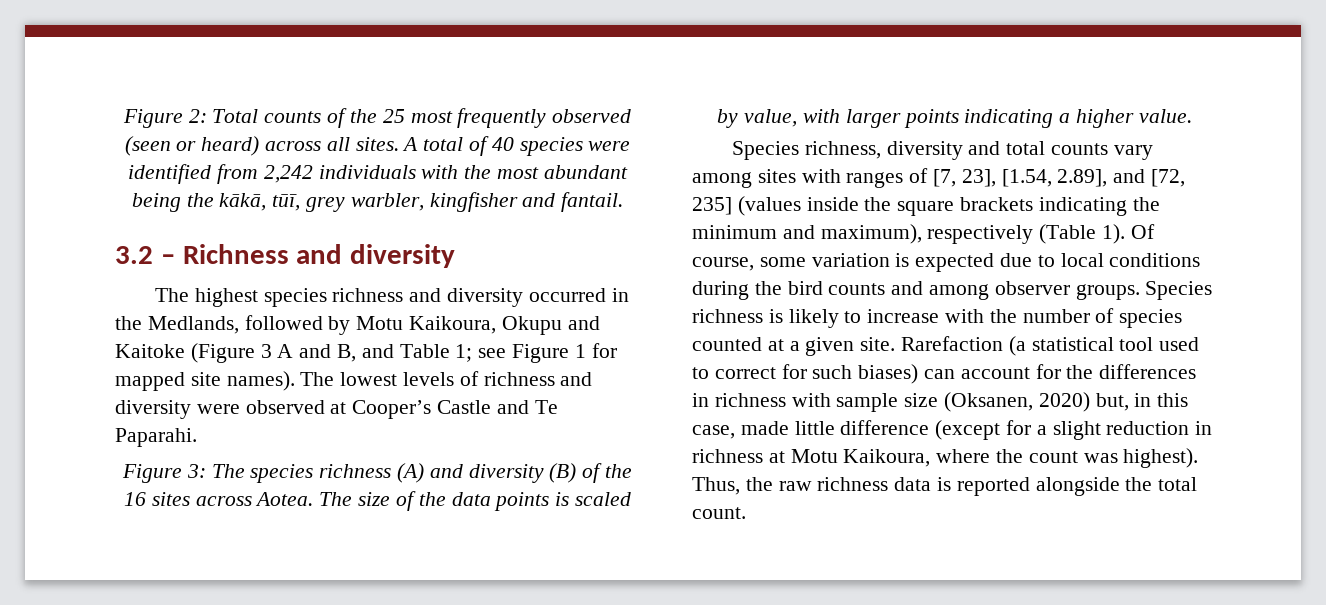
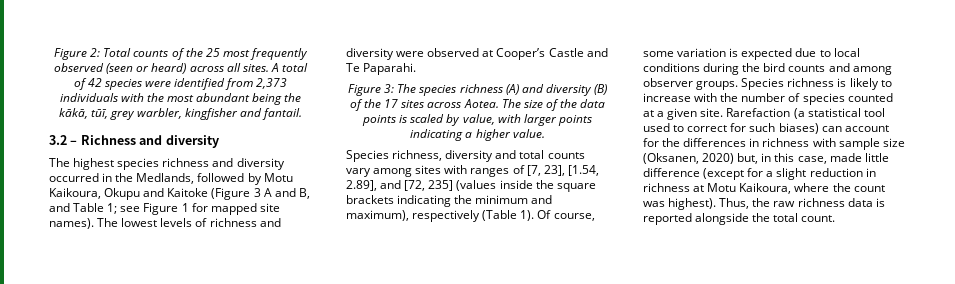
- A total of 40 species were identified from 2,242 individuals with the most abundant being the kākā, tūī, grey warbler, kingfisher and fantail.
+ A total of 42 species were identified from 2,373 individuals with the most abundant being the kākā, tūī, grey warbler, kingfisher and fantail.
- Figure 3: The species richness (A) and diversity (B) of the 16 sites across Aotea.
+ Figure 3: The species richness (A) and diversity (B) of the 17 sites across Aotea.

